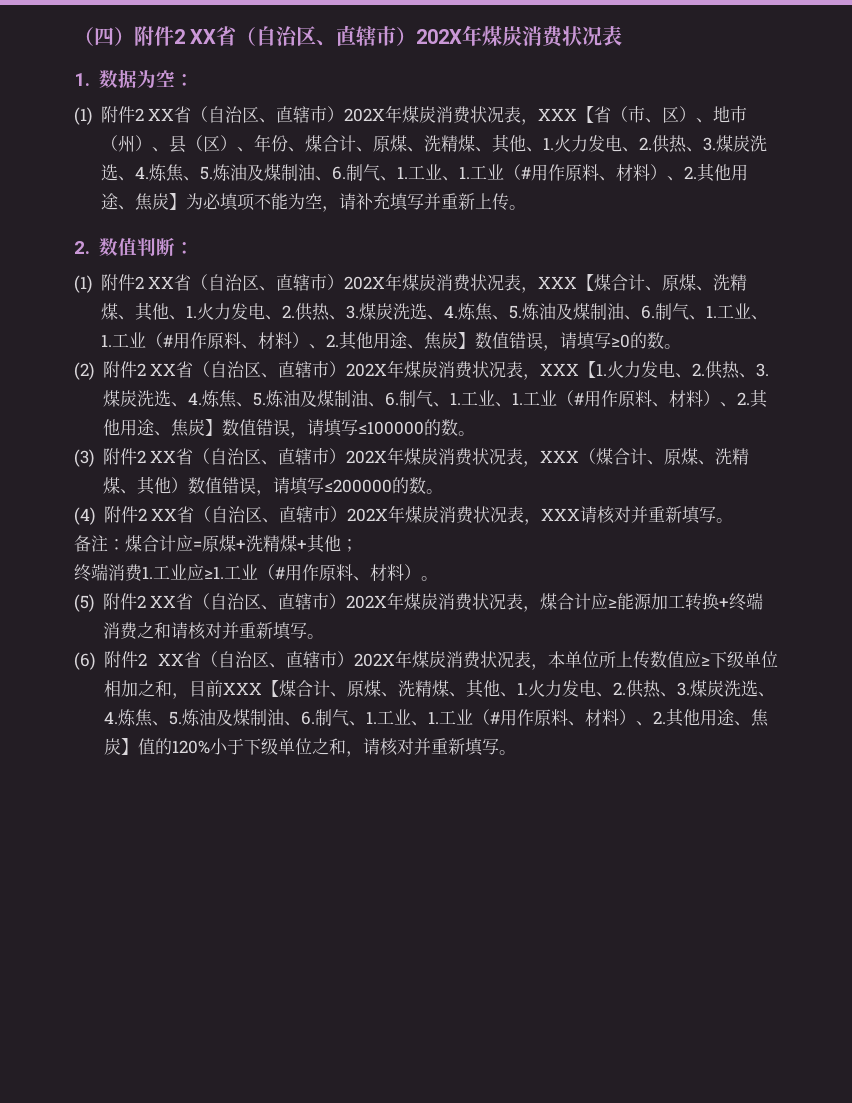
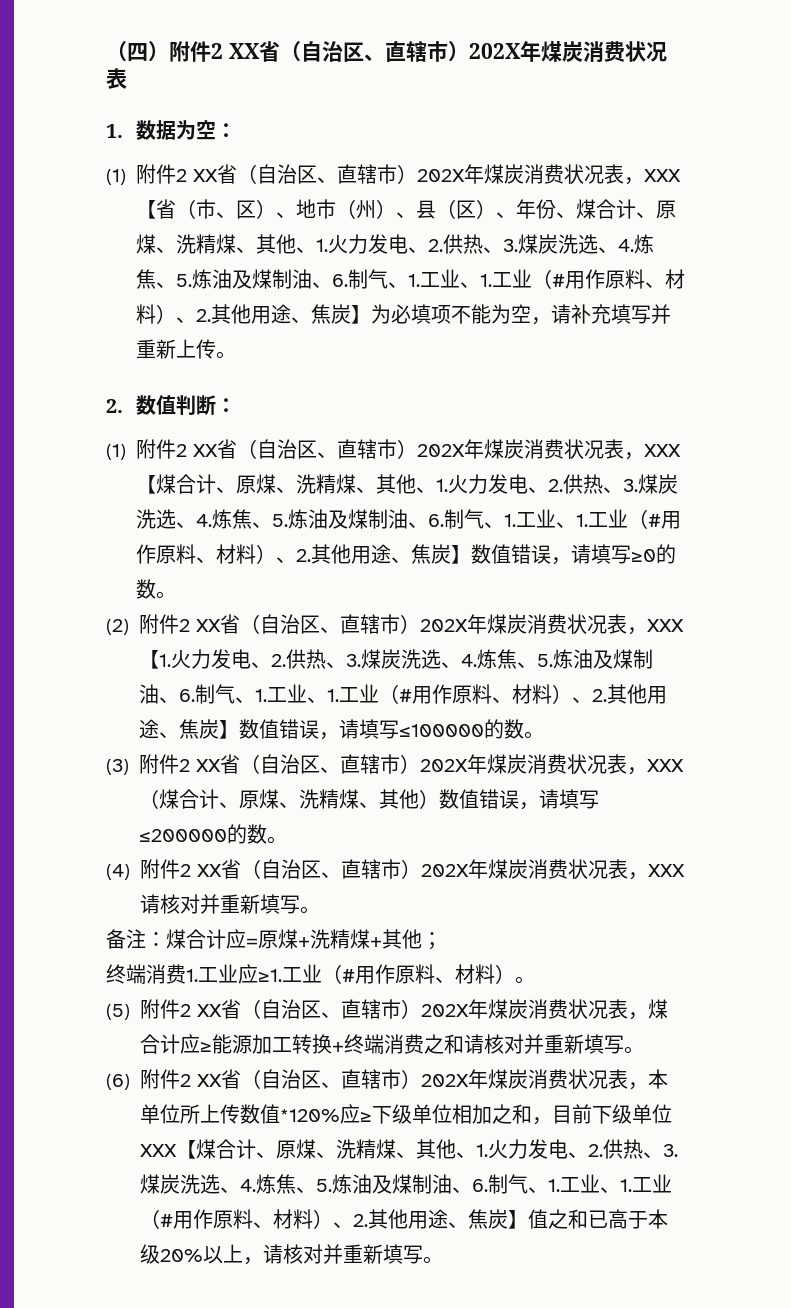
- (6)附件2 XX省（自治区、直辖市）202X年煤炭消费状况表，本单位所上传数值应≥下级单位相加之和，目前XXX【煤合计、原煤、洗精煤、其他、1.火力发电、2.供热、3.煤炭洗选、4.炼焦、5.炼油及煤制油、6.制气、1.工业、1.工业（#用作原料、材料）、2.其他用途、焦炭】值的120%小于下级单位之和，请核对并重新填写。
+ (6)附件2 XX省（自治区、直辖市）202X年煤炭消费状况表，本单位所上传数值*120%应≥下级单位相加之和，目前下级单位XXX【煤合计、原煤、洗精煤、其他、1.火力发电、2.供热、3.煤炭洗选、4.炼焦、5.炼油及煤制油、6.制气、1.工业、1.工业（#用作原料、材料）、2.其他用途、焦炭】值之和已高于本级20%以上，请核对并重新填写。

